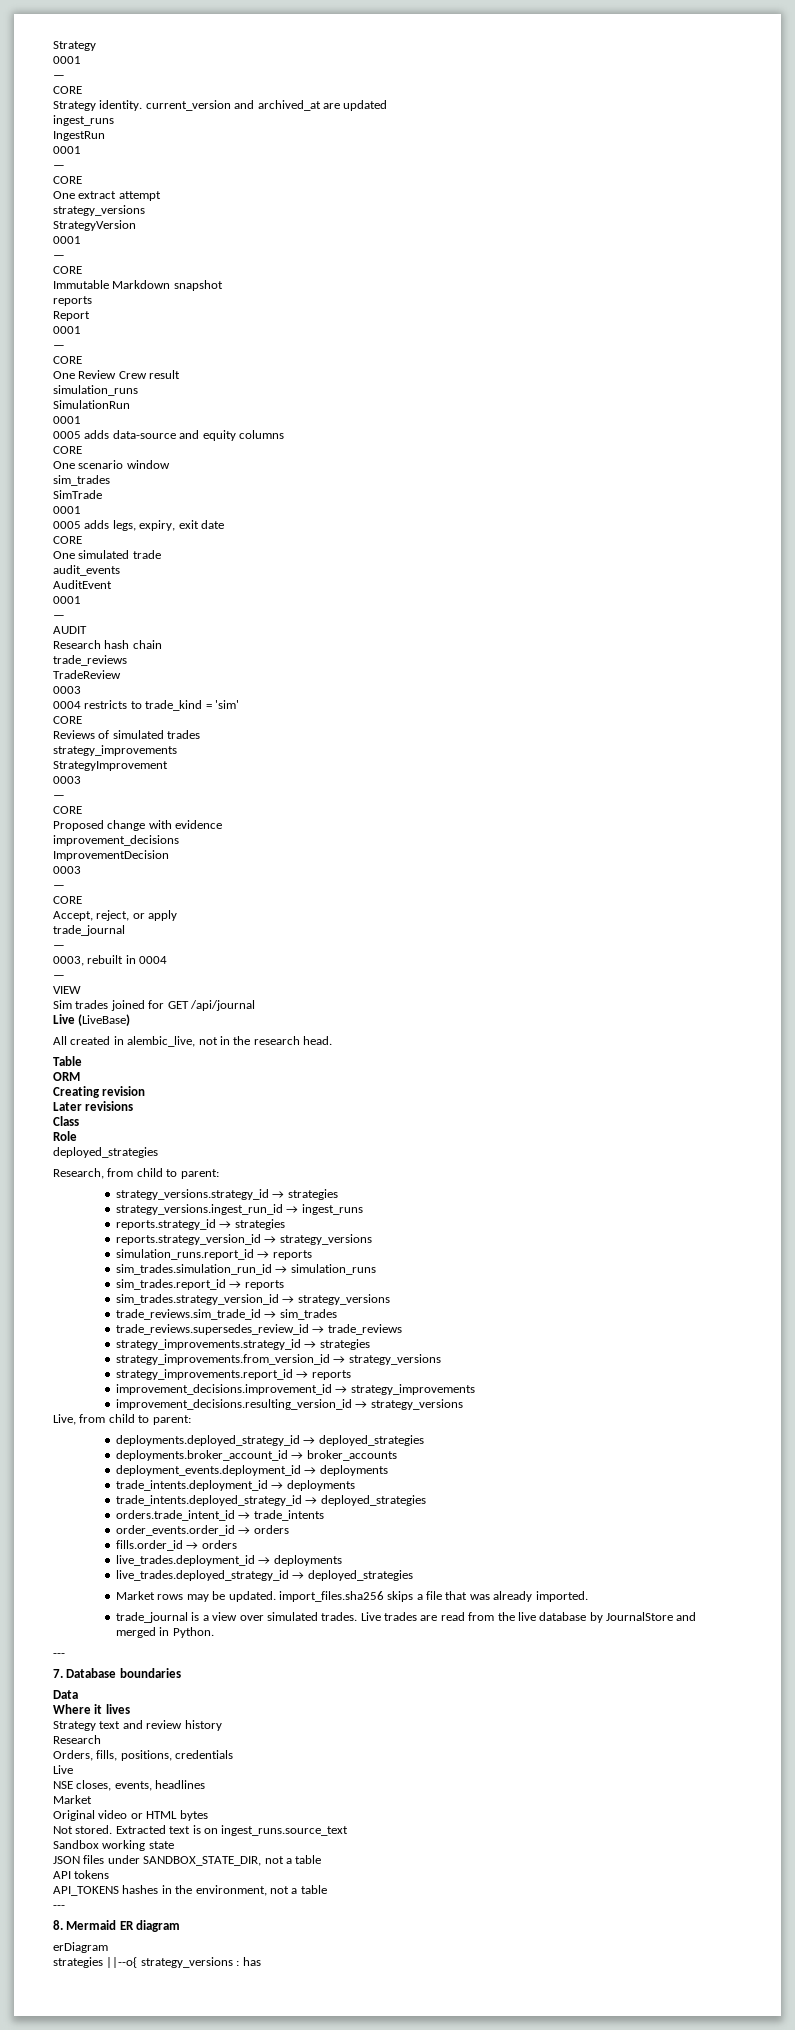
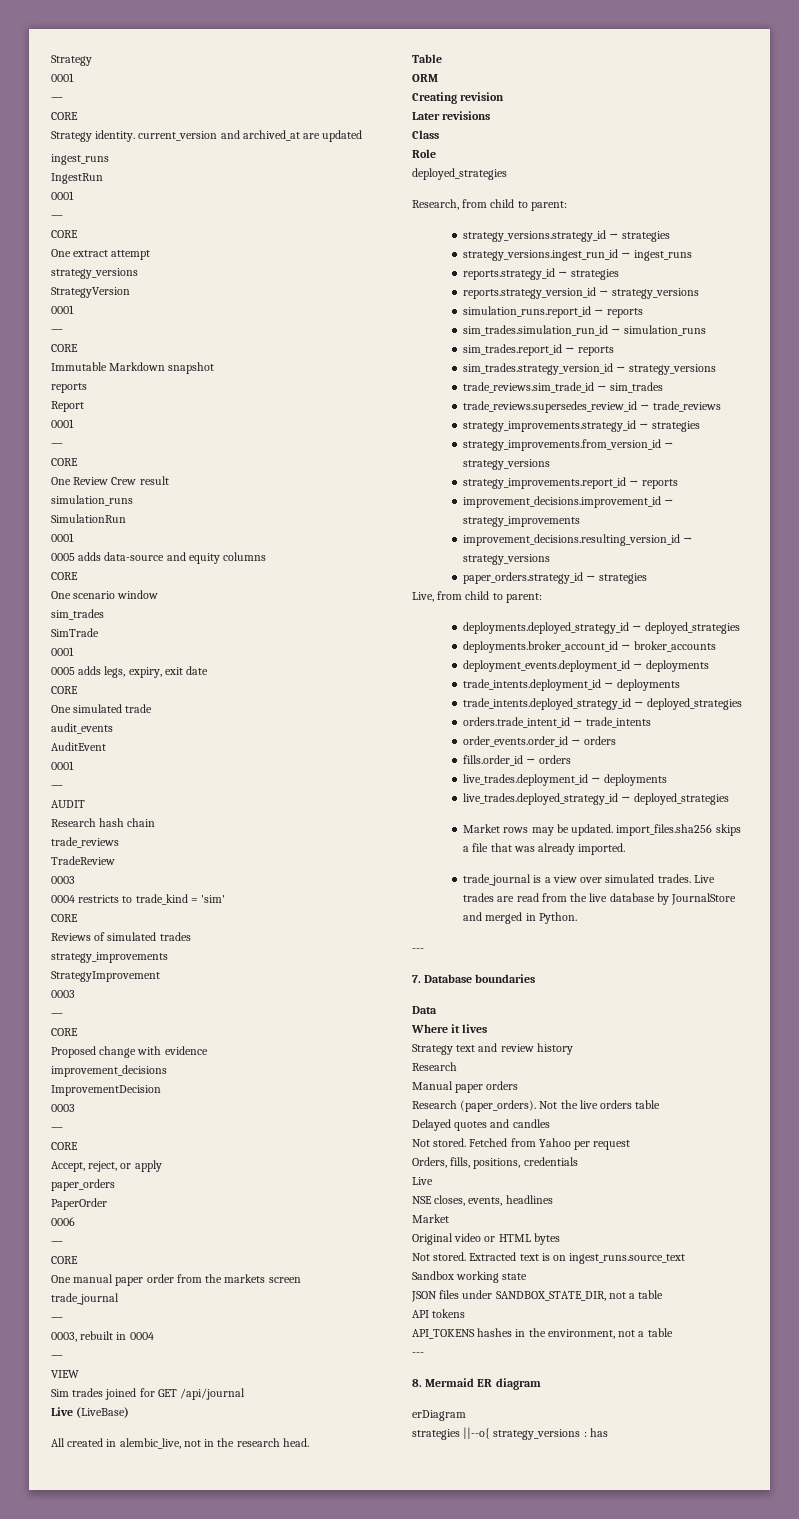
+ paper_orders
+ PaperOrder
+ 0006
+ —
+ CORE
+ One manual paper order from the markets screen
+ paper_orders.strategy_id → strategies
+ Manual paper orders
+ Research (paper_orders). Not the live orders table
+ Delayed quotes and candles
+ Not stored. Fetched from Yahoo per request

